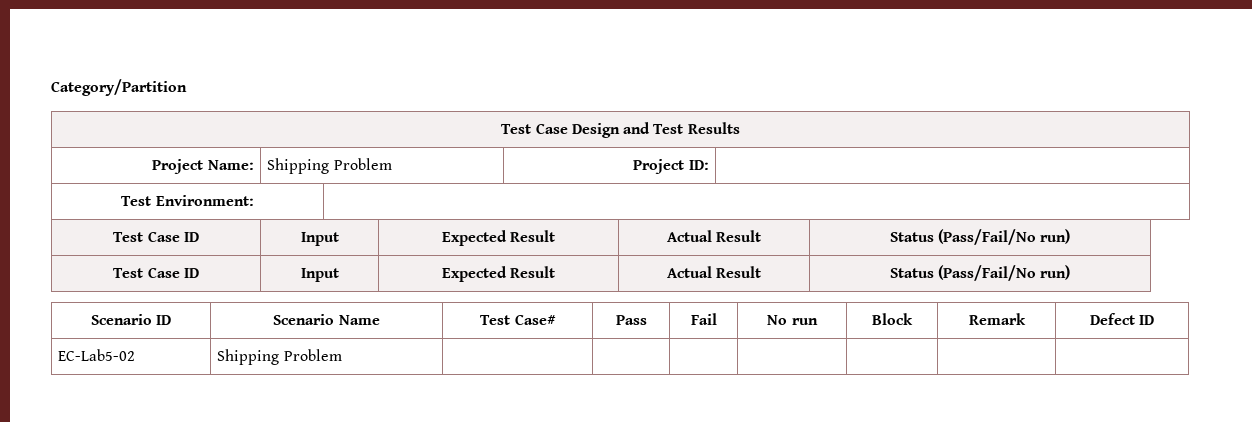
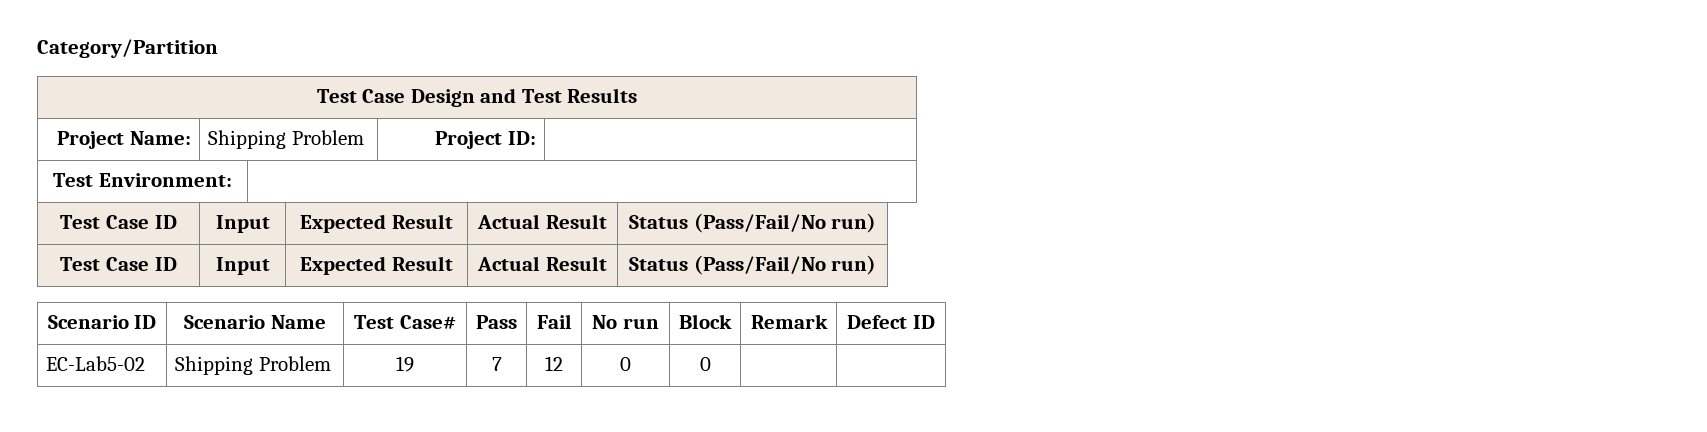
- EC-Lab5-02 | Shipping Problem | | | | | | |
+ EC-Lab5-02 | Shipping Problem | 19 | 7 | 12 | 0 | 0 | |

